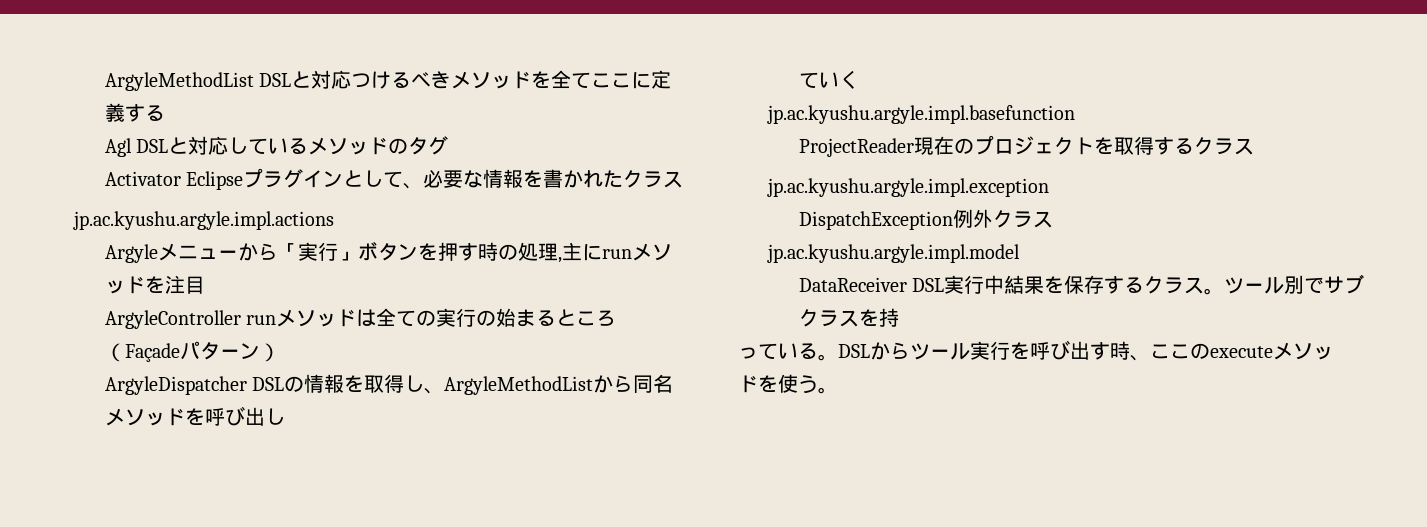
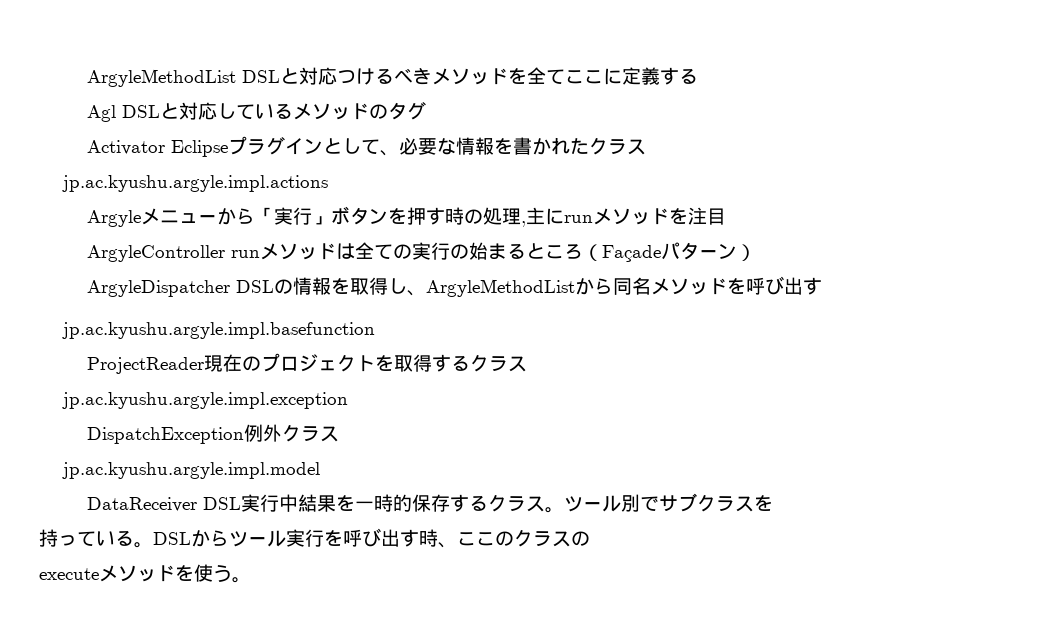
- ArgyleDispatcher DSLの情報を取得し、ArgyleMethodListから同名メソッドを呼び出し
- ていく
+ ArgyleDispatcher DSLの情報を取得し、ArgyleMethodListから同名メソッドを呼び出す
- DataReceiver DSL実行中結果を保存するクラス。
+ DataReceiver DSL実行中結果を一時的保存するクラス。
- ツール別でサブクラスを持
- っている。
+ ツール別でサブクラスを
+ 持っている。
- DSLからツール実行を呼び出す時、ここのexecuteメソッ
- ドを使う。
+ DSLからツール実行を呼び出す時、ここのクラスの
+ executeメソッドを使う。

